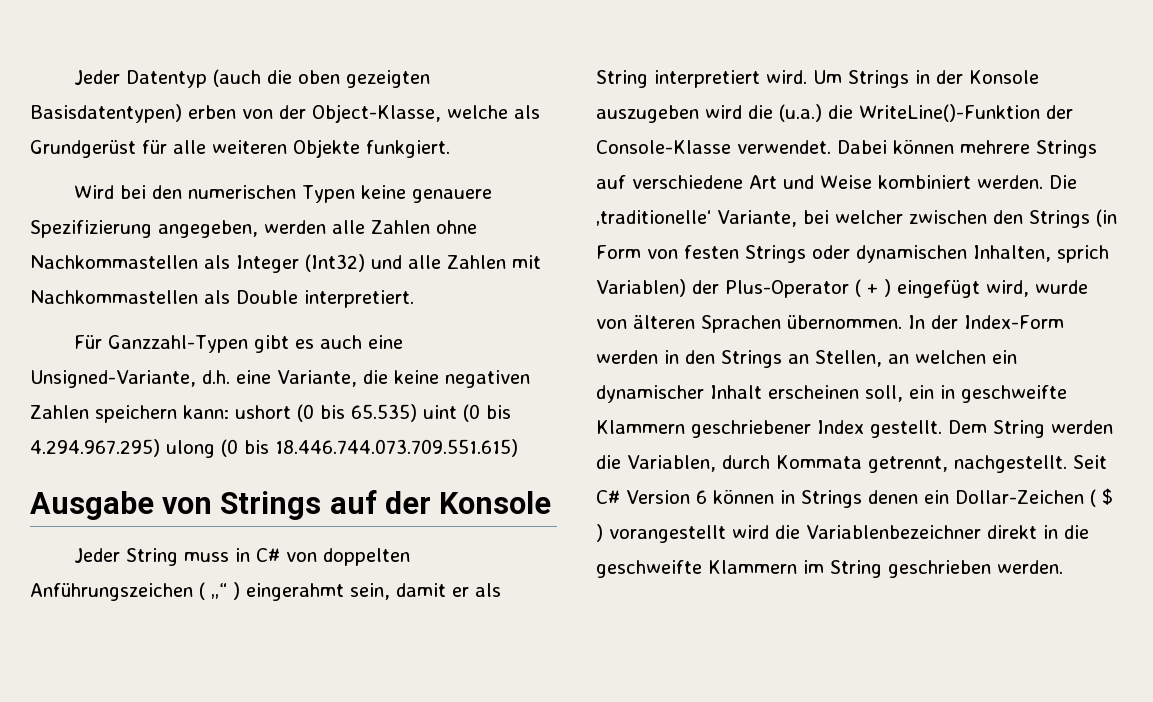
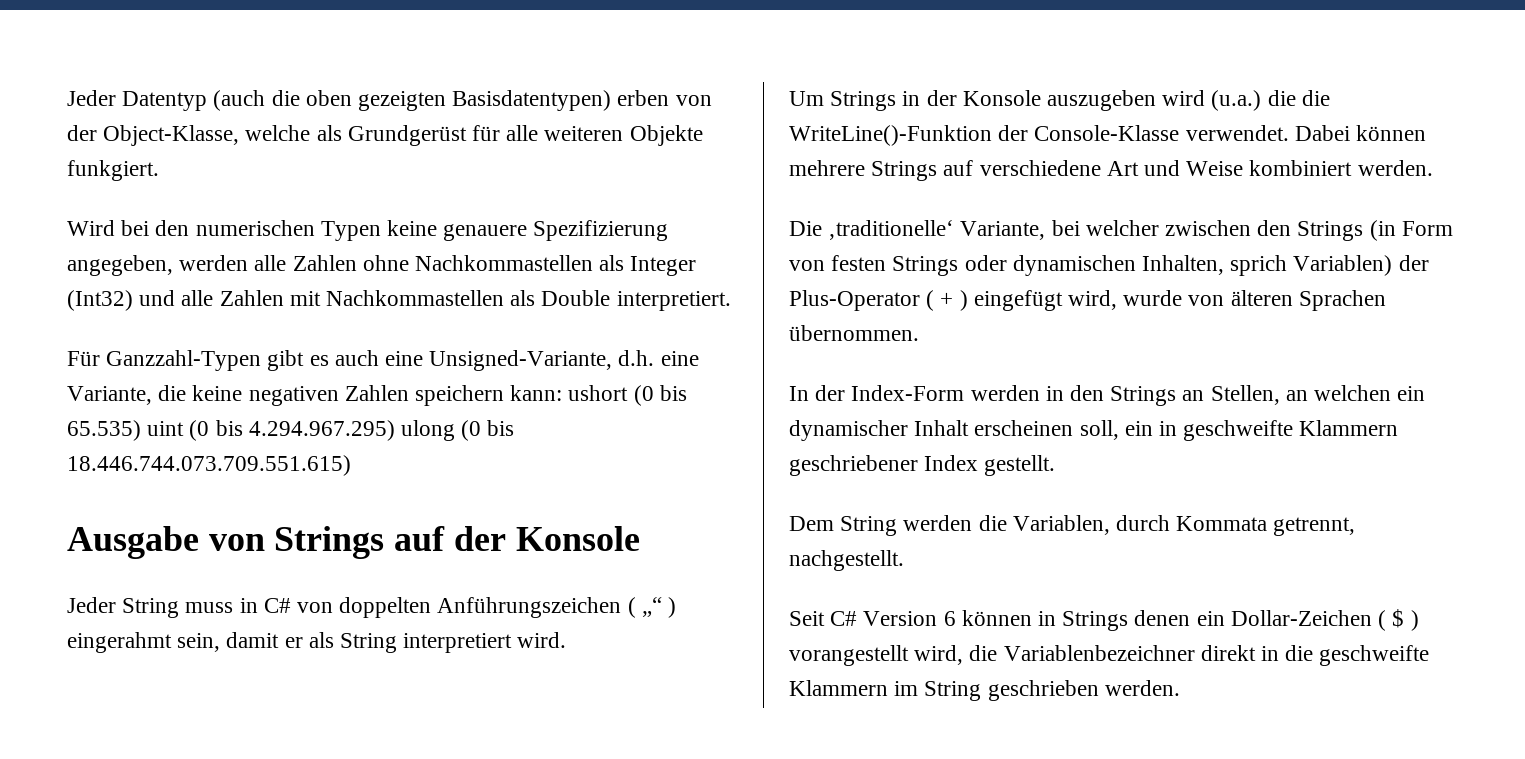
- Jeder String muss in C# von doppelten Anführungszeichen ( „“ ) eingerahmt sein, damit er als String interpretiert wird. Um Strings in der Konsole auszugeben wird die (u.a.) die WriteLine()-Funktion der Console-Klasse verwendet.
+ Jeder String muss in C# von doppelten Anführungszeichen ( „“ ) eingerahmt sein, damit er als String interpretiert wird.
+ Um Strings in der Konsole auszugeben wird (u.a.) die die WriteLine()-Funktion der Console-Klasse verwendet.
- Dabei können mehrere Strings auf verschiedene Art und Weise kombiniert werden. Die ‚traditionelle‘ Variante, bei welcher zwischen den Strings (in Form von festen Strings oder dynamischen Inhalten, sprich Variablen) der Plus-Operator ( + ) eingefügt wird, wurde von älteren Sprachen übernommen. In der Index-Form werden in den Strings an Stellen, an welchen ein dynamischer Inhalt erscheinen soll, ein in geschweifte Klammern geschriebener Index gestellt. Dem String werden die Variablen, durch Kommata getrennt, nachgestellt. Seit C# Version 6 können in Strings denen ein Dollar-Zeichen ( $ ) vorangestellt wird die Variablenbezeichner direkt in die geschweifte Klammern im String geschrieben werden.
+ Dabei können mehrere Strings auf verschiedene Art und Weise kombiniert werden.
+ Die ‚traditionelle‘ Variante, bei welcher zwischen den Strings (in Form von festen Strings oder dynamischen Inhalten, sprich Variablen) der Plus-Operator ( + ) eingefügt wird, wurde von älteren Sprachen übernommen.
+ In der Index-Form werden in den Strings an Stellen, an welchen ein dynamischer Inhalt erscheinen soll, ein in geschweifte Klammern geschriebener Index gestellt.
+ Dem String werden die Variablen, durch Kommata getrennt, nachgestellt.
+ Seit C# Version 6 können in Strings denen ein Dollar-Zeichen ( $ ) vorangestellt wird, die Variablenbezeichner direkt in die geschweifte Klammern im String geschrieben werden.

